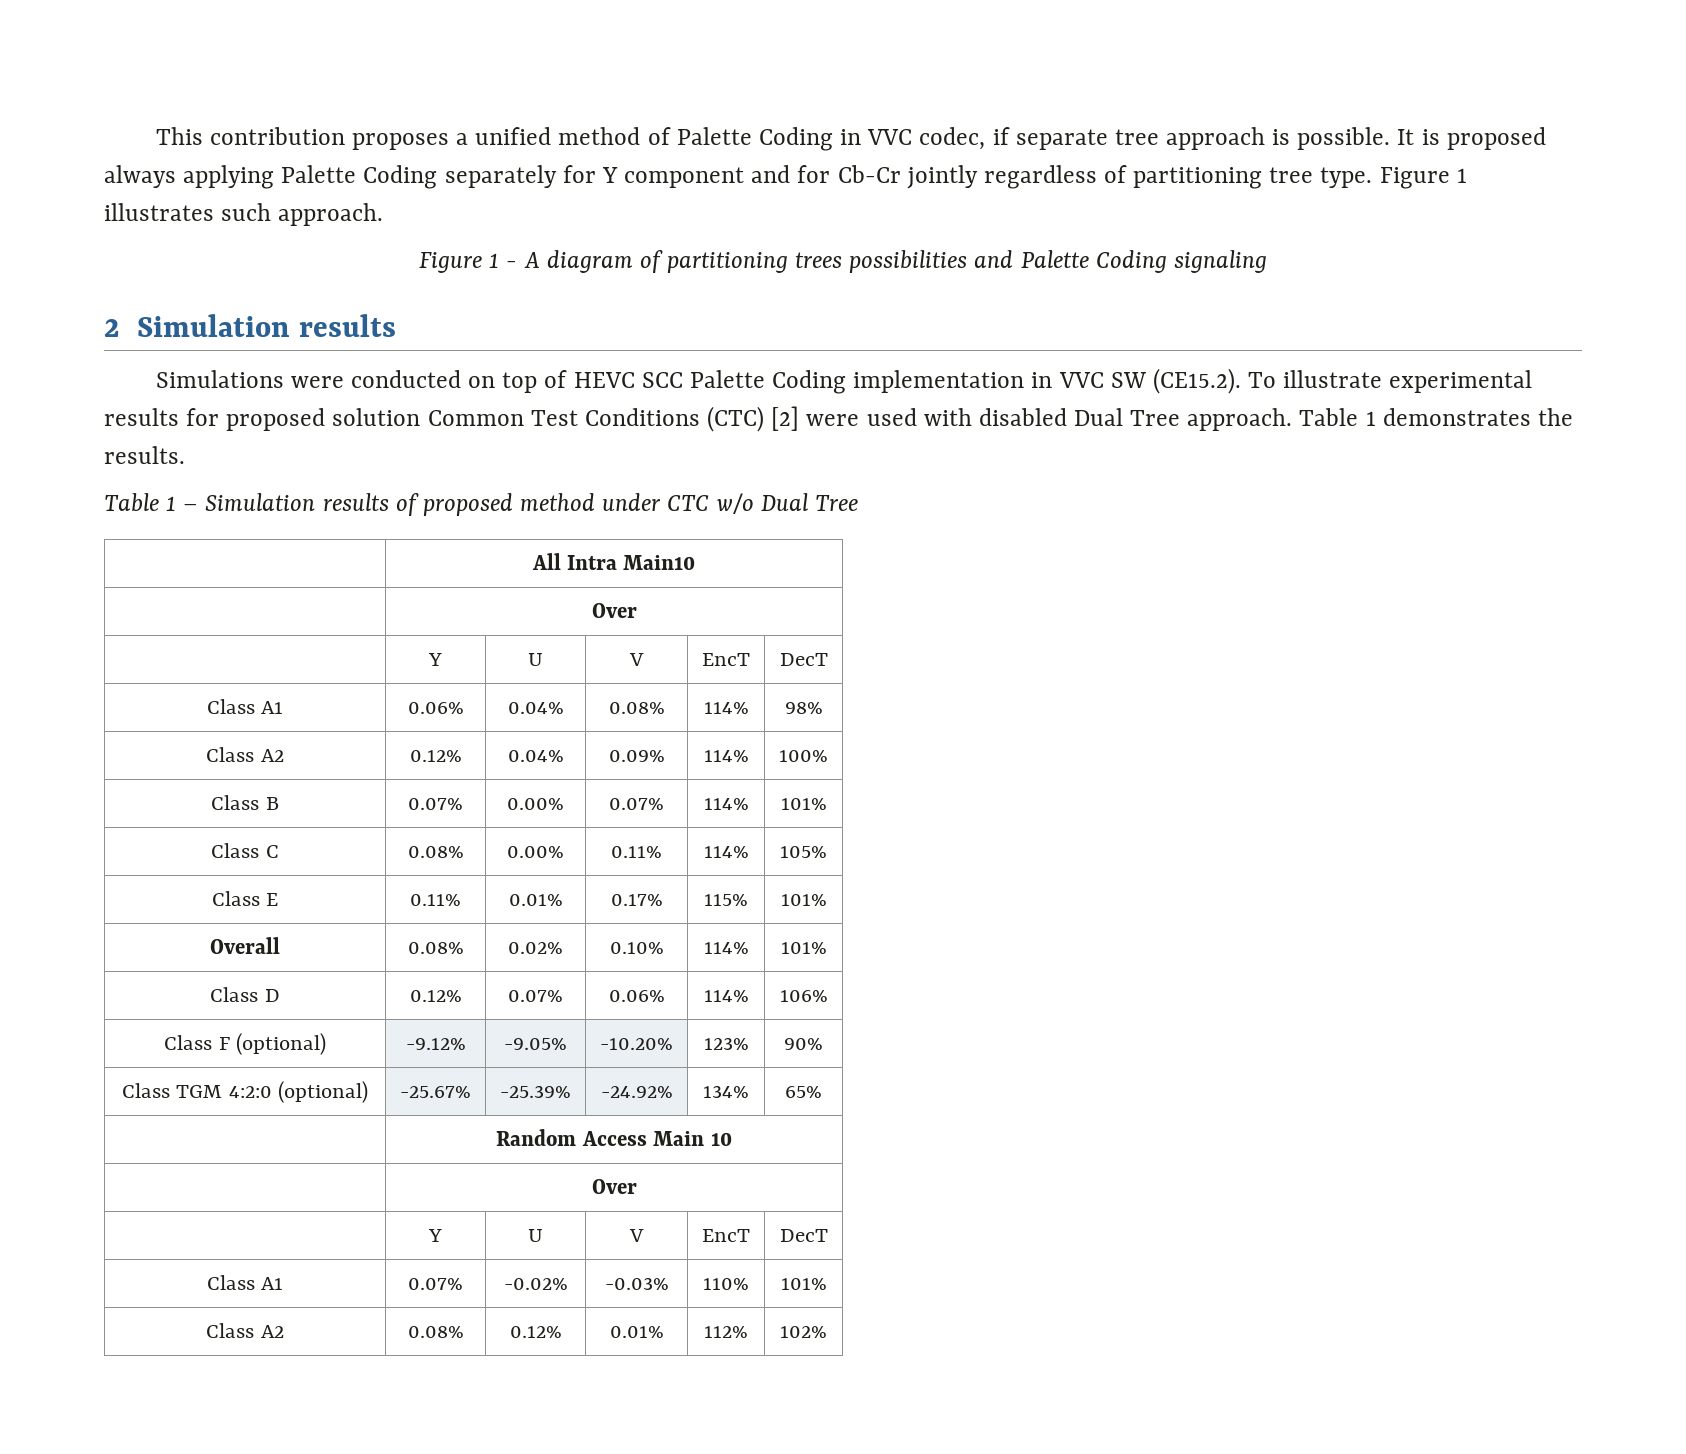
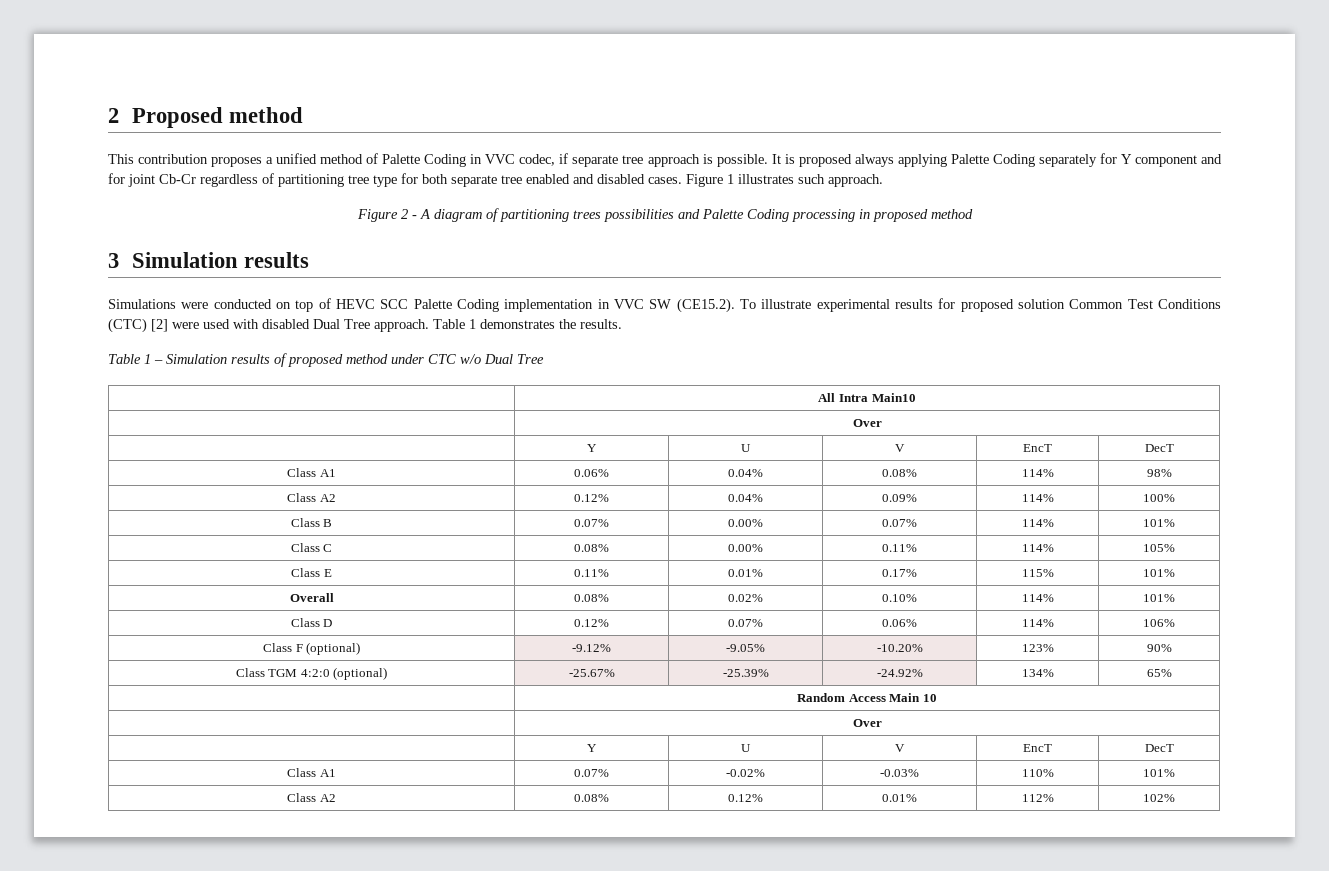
+ 2 Proposed method
- It is proposed always applying Palette Coding separately for Y component and for Cb-Cr jointly regardless of partitioning tree type.
+ It is proposed always applying Palette Coding separately for Y component and for joint Cb-Cr regardless of partitioning tree type for both separate tree enabled and disabled cases.
- Figure 1 - A diagram of partitioning trees possibilities and Palette Coding signaling
- 2 Simulation results
+ Figure 2 - A diagram of partitioning trees possibilities and Palette Coding processing in proposed method
+ 3 Simulation results

